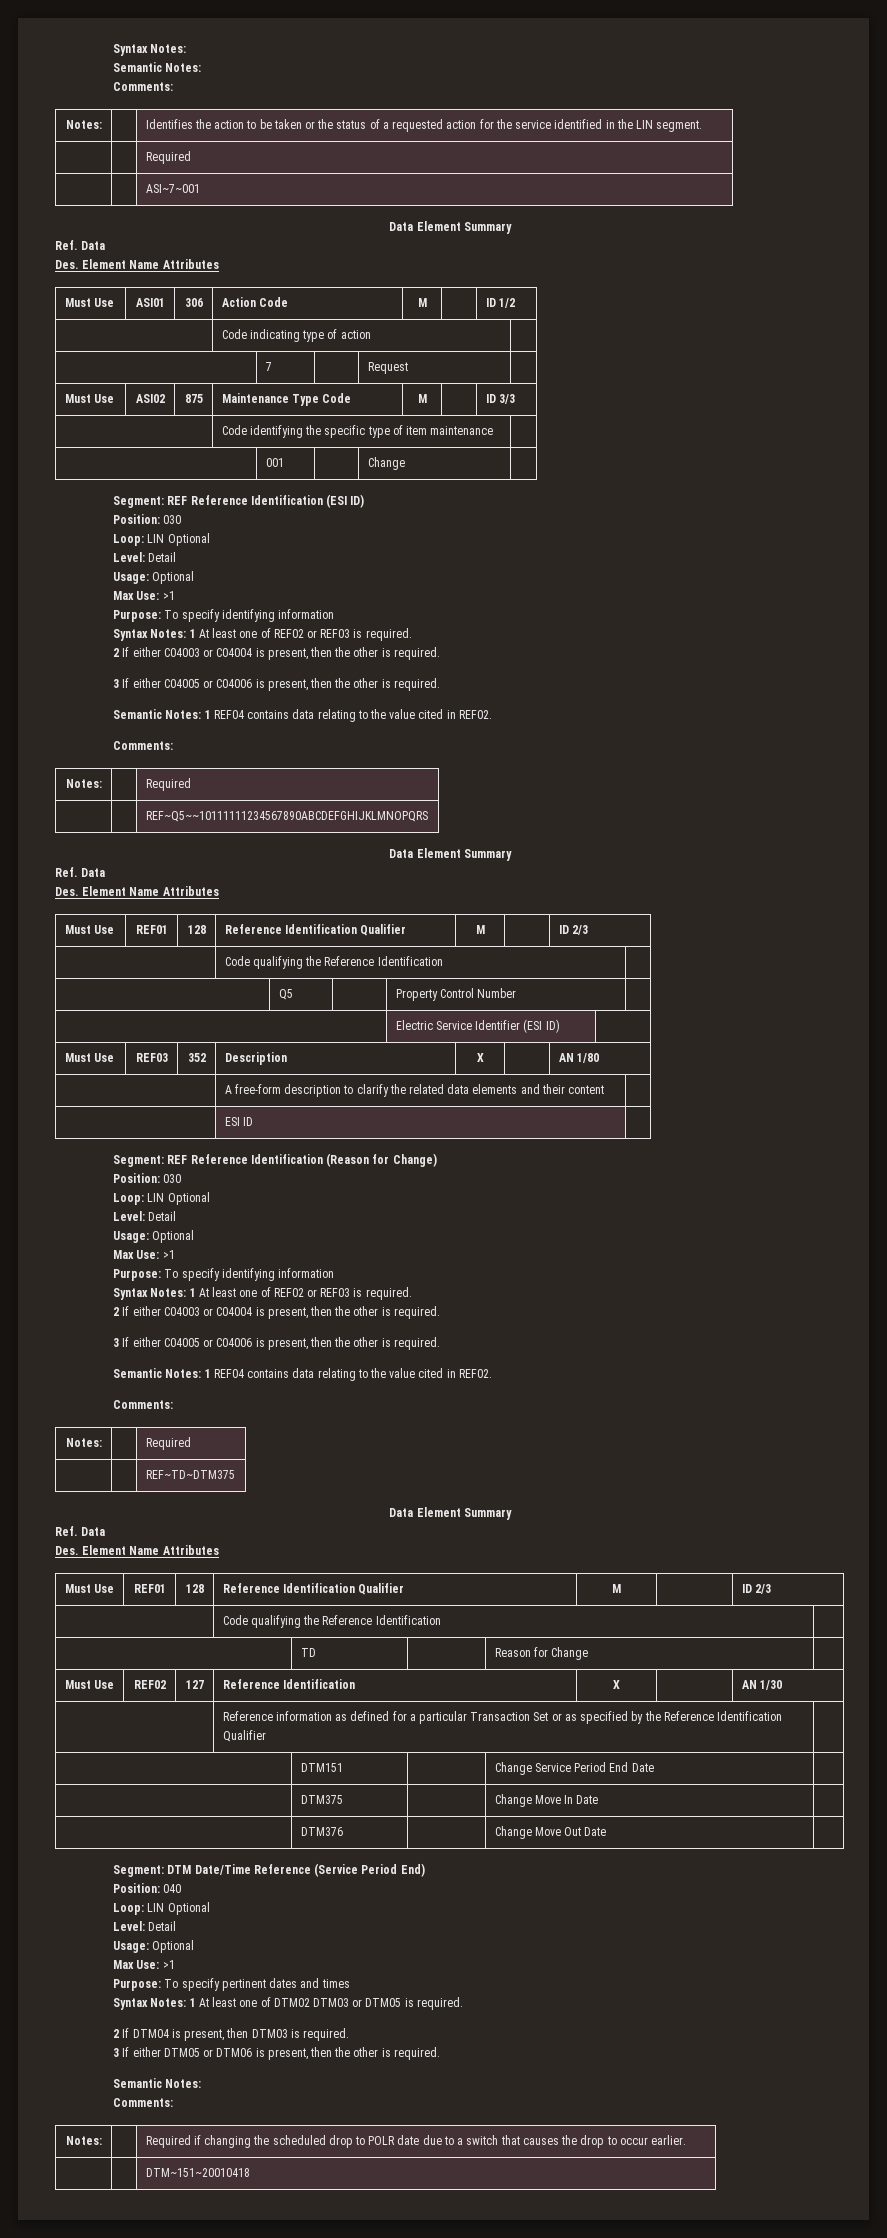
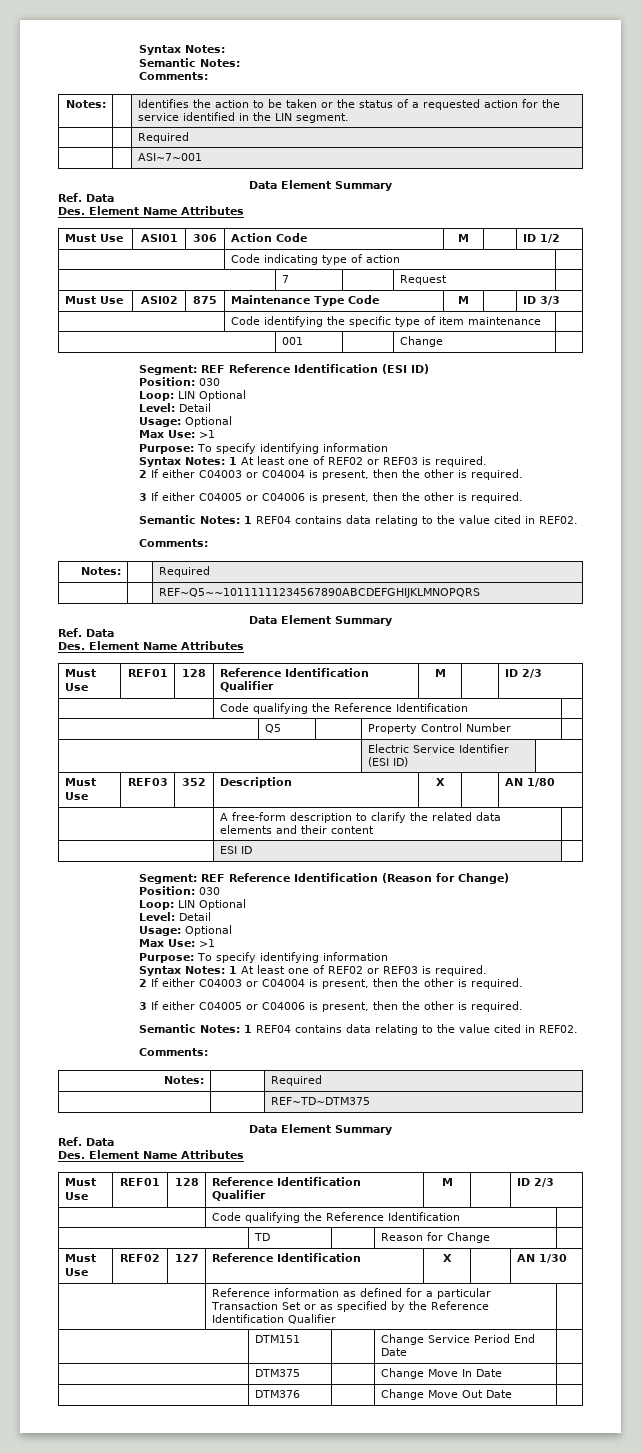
- Segment: DTM Date/Time Reference (Service Period End)
- Position: 040
- Loop: LIN Optional
- Level: Detail
- Usage: Optional
- Max Use: >1
- Purpose: To specify pertinent dates and times
- Syntax Notes: 1 At least one of DTM02 DTM03 or DTM05 is required.
- 2 If DTM04 is present, then DTM03 is required.
- 3 If either DTM05 or DTM06 is present, then the other is required.
- Semantic Notes:
- Comments:
- Notes: | | Required if changing the scheduled drop to POLR date due to a switch that causes the drop to occur earlier.
- | | DTM~151~20010418

